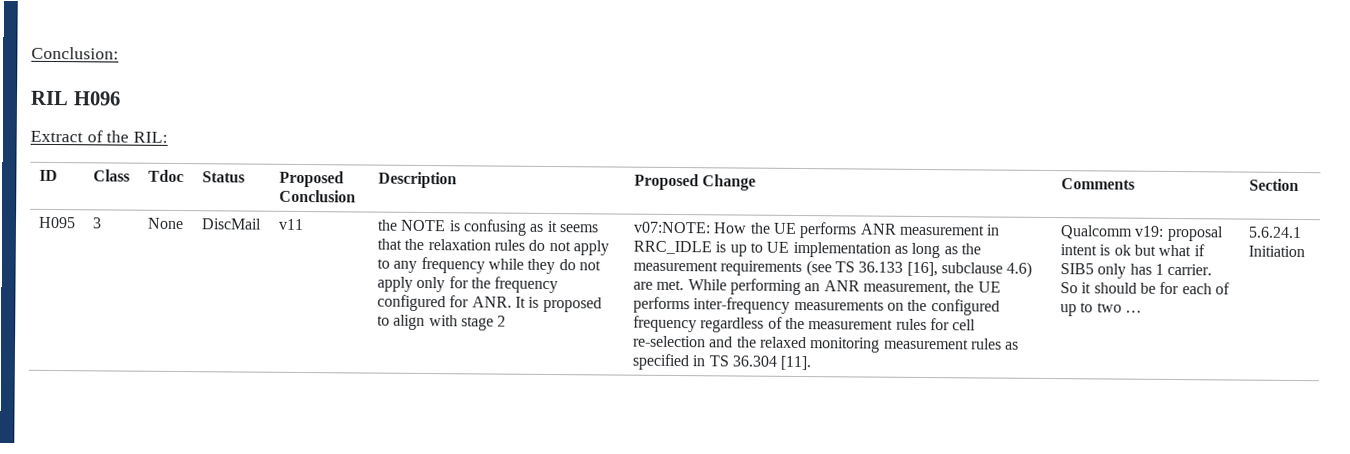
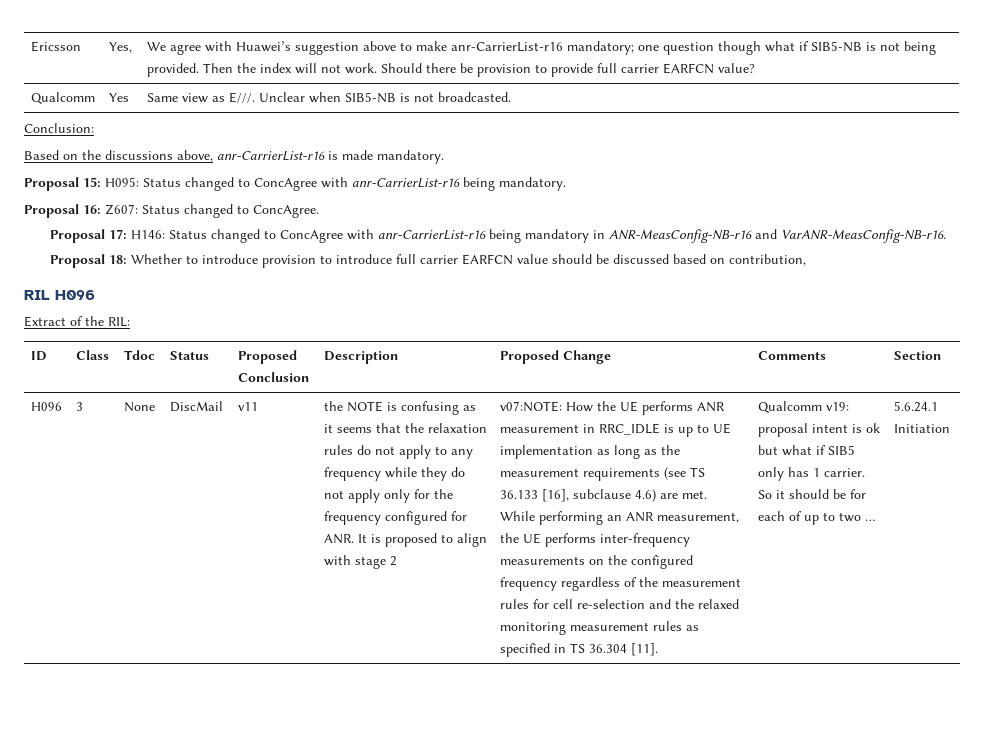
+ Ericsson | Yes, | We agree with Huawei’s suggestion above to make anr-CarrierList-r16 mandatory; one question though what if SIB5-NB is not being provided. Then the index will not work. Should there be provision to provide full carrier EARFCN value?
+ Qualcomm | Yes | Same view as E///. Unclear when SIB5-NB is not broadcasted.
  Conclusion:
+ Based on the discussions above, anr-CarrierList-r16 is made mandatory.
+ Proposal 15: H095: Status changed to ConcAgree with anr-CarrierList-r16 being mandatory.
+ Proposal 16: Z607: Status changed to ConcAgree.
+ Proposal 17: H146: Status changed to ConcAgree with anr-CarrierList-r16 being mandatory in ANR-MeasConfig-NB-r16 and VarANR-MeasConfig-NB-r16.
+ Proposal 18: Whether to introduce provision to introduce full carrier EARFCN value should be discussed based on contribution,
  ID | Class | Tdoc | Status | Proposed Conclusion | Description | Proposed Change | Comments | Section
- H095
+ H096

